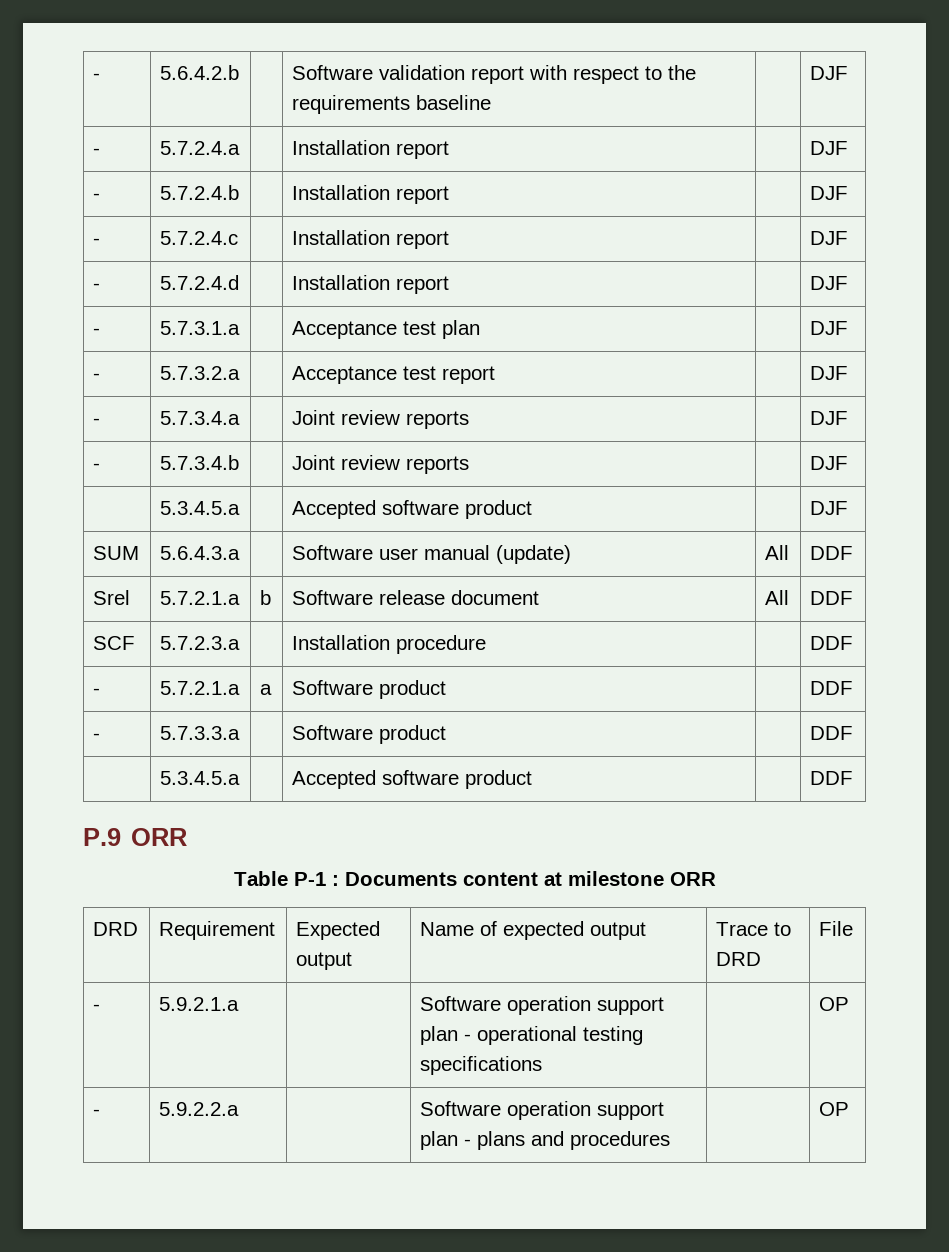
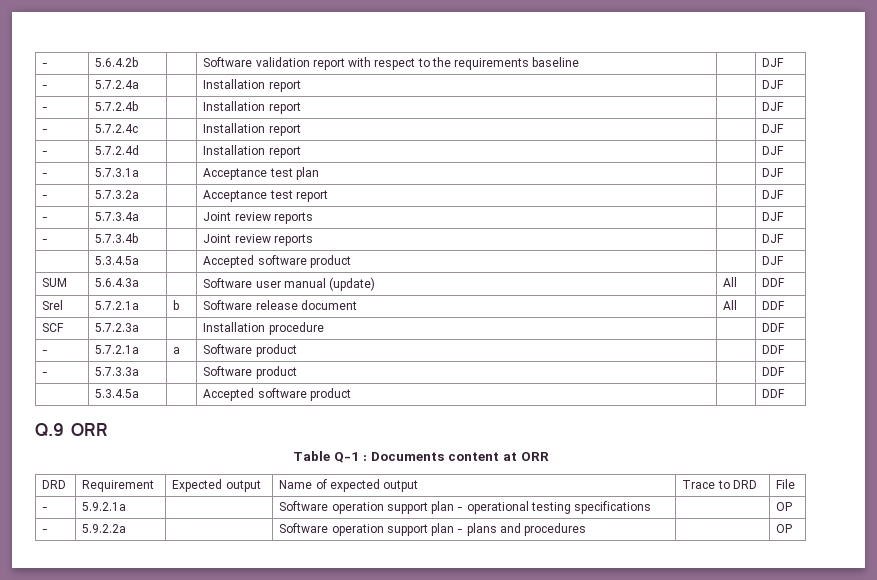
- - | 5.6.4.2.b | | Software validation report with respect to the requirements baseline | | DJF
+ - | 5.6.4.2b | | Software validation report with respect to the requirements baseline | | DJF
- - | 5.7.2.4.a | | Installation report | | DJF
- - | 5.7.2.4.b | | Installation report | | DJF
- - | 5.7.2.4.c | | Installation report | | DJF
- - | 5.7.2.4.d | | Installation report | | DJF
- - | 5.7.3.1.a | | Acceptance test plan | | DJF
+ - | 5.7.2.4a | | Installation report | | DJF
+ - | 5.7.2.4b | | Installation report | | DJF
+ - | 5.7.2.4c | | Installation report | | DJF
+ - | 5.7.2.4d | | Installation report | | DJF
+ - | 5.7.3.1a | | Acceptance test plan | | DJF
- - | 5.7.3.2.a | | Acceptance test report | | DJF
+ - | 5.7.3.2a | | Acceptance test report | | DJF
- - | 5.7.3.4.a | | Joint review reports | | DJF
+ - | 5.7.3.4a | | Joint review reports | | DJF
- - | 5.7.3.4.b | | Joint review reports | | DJF
+ - | 5.7.3.4b | | Joint review reports | | DJF
- | 5.3.4.5.a | | Accepted software product | | DJF
+ | 5.3.4.5a | | Accepted software product | | DJF
- SUM | 5.6.4.3.a | | Software user manual (update) | All | DDF
+ SUM | 5.6.4.3a | | Software user manual (update) | All | DDF
- Srel | 5.7.2.1.a | b | Software release document | All | DDF
+ Srel | 5.7.2.1a | b | Software release document | All | DDF
- SCF | 5.7.2.3.a | | Installation procedure | | DDF
+ SCF | 5.7.2.3a | | Installation procedure | | DDF
- - | 5.7.2.1.a | a | Software product | | DDF
+ - | 5.7.2.1a | a | Software product | | DDF
- - | 5.7.3.3.a | | Software product | | DDF
+ - | 5.7.3.3a | | Software product | | DDF
- | 5.3.4.5.a | | Accepted software product | | DDF
+ | 5.3.4.5a | | Accepted software product | | DDF
- P.9 ORR
+ Q.9 ORR
- Table P-1 : Documents content at milestone ORR
+ Table Q-1 : Documents content at ORR
- - | 5.9.2.1.a | | Software operation support plan - operational testing specifications | | OP
+ - | 5.9.2.1a | | Software operation support plan - operational testing specifications | | OP
- - | 5.9.2.2.a | | Software operation support plan - plans and procedures | | OP
+ - | 5.9.2.2a | | Software operation support plan - plans and procedures | | OP

